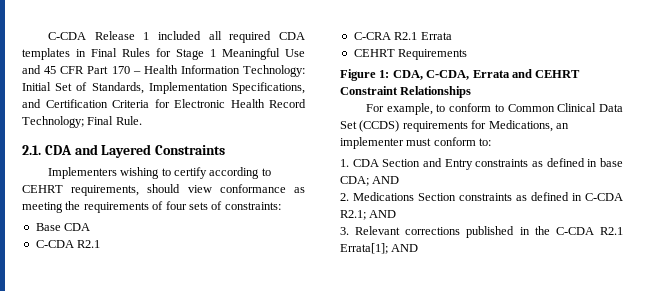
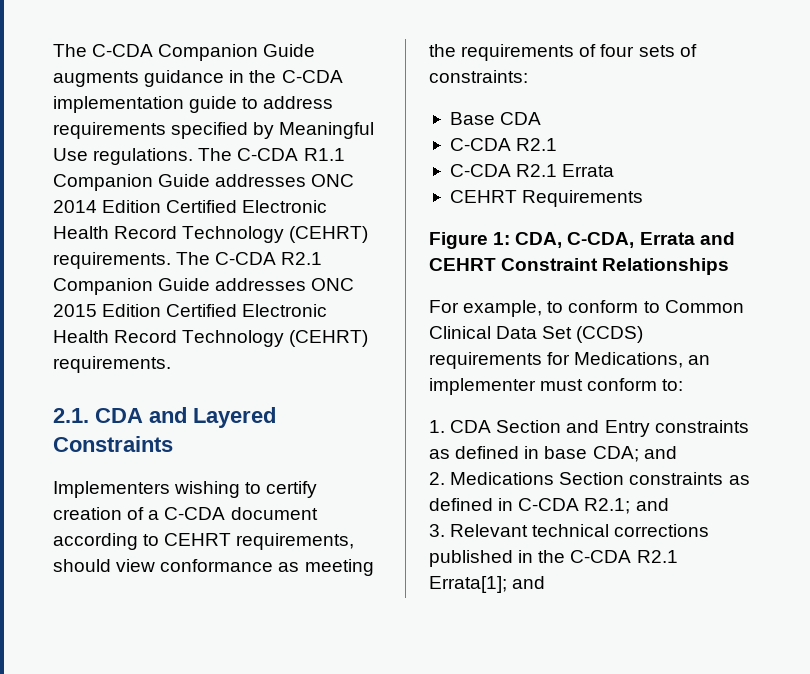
- C-CDA Release 1 included all required CDA templates in Final Rules for Stage 1 Meaningful Use and 45 CFR Part 170 – Health Information Technology: Initial Set of Standards, Implementation Specifications, and Certification Criteria for Electronic Health Record Technology; Final Rule.
+ The C-CDA Companion Guide augments guidance in the C-CDA implementation guide to address requirements specified by Meaningful Use regulations. The C-CDA R1.1 Companion Guide addresses ONC 2014 Edition Certified Electronic Health Record Technology (CEHRT) requirements. The C-CDA R2.1 Companion Guide addresses ONC 2015 Edition Certified Electronic Health Record Technology (CEHRT) requirements.
- Implementers wishing to certify according to CEHRT requirements, should view conformance as meeting the requirements of four sets of constraints:
+ Implementers wishing to certify creation of a C-CDA document according to CEHRT requirements, should view conformance as meeting the requirements of four sets of constraints:
- C-CRA R2.1 Errata
+ C-CDA R2.1 Errata
- 1. CDA Section and Entry constraints as defined in base CDA; AND
+ 1. CDA Section and Entry constraints as defined in base CDA; and
- 2. Medications Section constraints as defined in C-CDA R2.1; AND
+ 2. Medications Section constraints as defined in C-CDA R2.1; and
- 3. Relevant corrections published in the C-CDA R2.1 Errata[1]; AND
+ 3. Relevant technical corrections published in the C-CDA R2.1 Errata[1]; and

